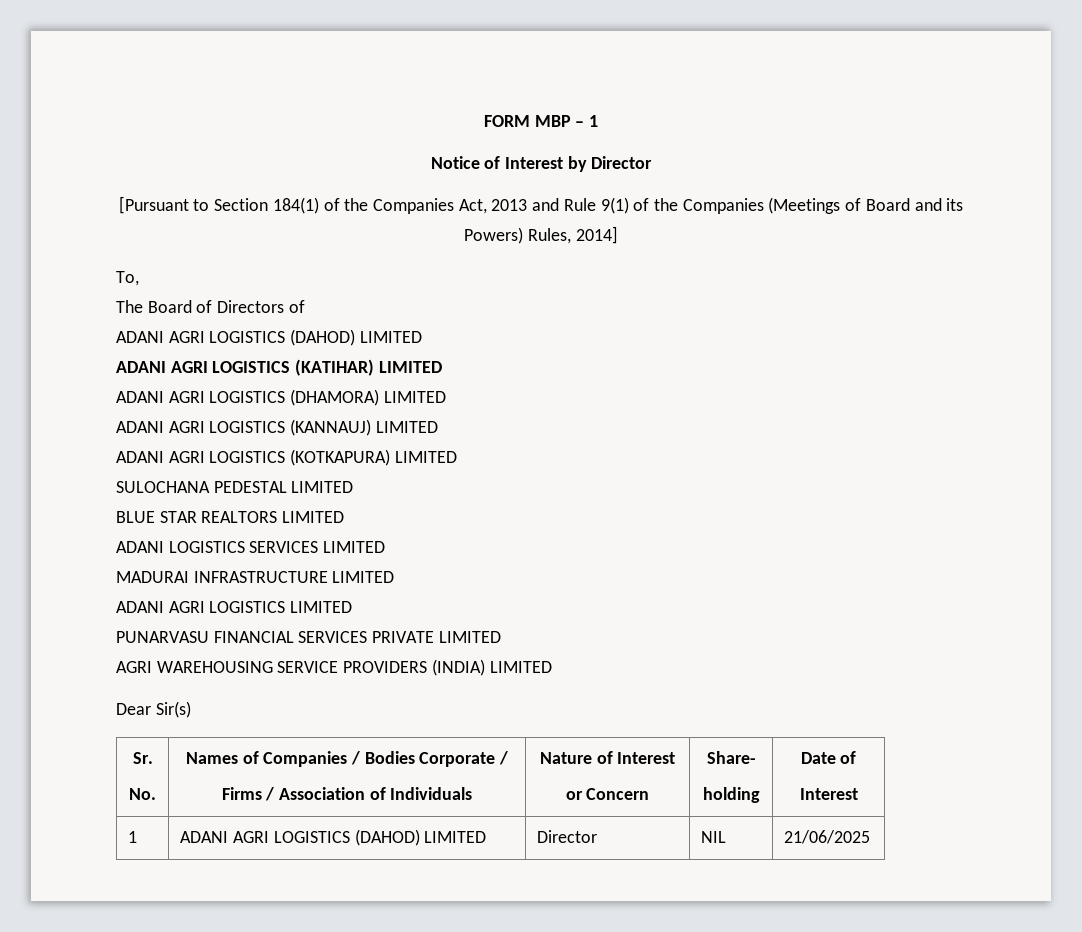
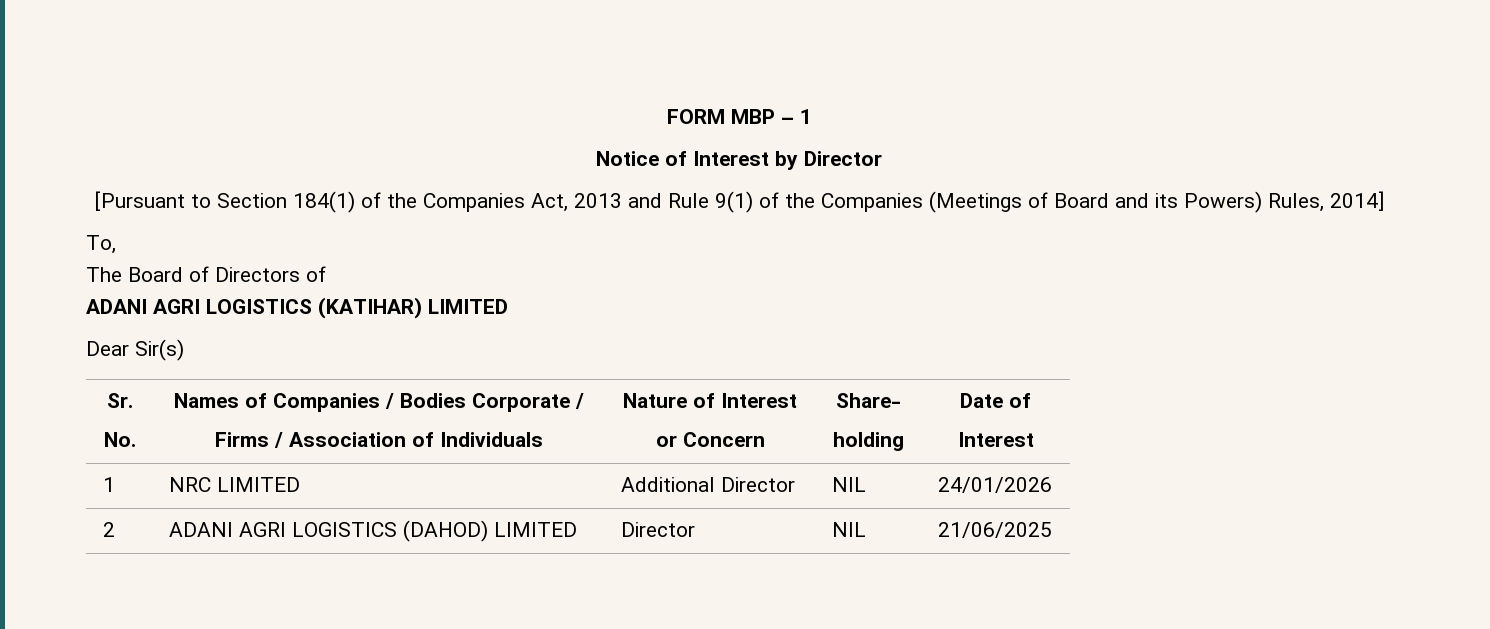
  The Board of Directors of
- ADANI AGRI LOGISTICS (DAHOD) LIMITED
- ADANI AGRI LOGISTICS (DHAMORA) LIMITED
- ADANI AGRI LOGISTICS (KANNAUJ) LIMITED
- ADANI AGRI LOGISTICS (KOTKAPURA) LIMITED
- SULOCHANA PEDESTAL LIMITED
- BLUE STAR REALTORS LIMITED
- ADANI LOGISTICS SERVICES LIMITED
- MADURAI INFRASTRUCTURE LIMITED
- ADANI AGRI LOGISTICS LIMITED
- PUNARVASU FINANCIAL SERVICES PRIVATE LIMITED
- AGRI WAREHOUSING SERVICE PROVIDERS (INDIA) LIMITED
- 1 | ADANI AGRI LOGISTICS (DAHOD) LIMITED | Director | NIL | 21/06/2025
+ 1 | NRC LIMITED | Additional Director | NIL | 24/01/2026
+ 2 | ADANI AGRI LOGISTICS (DAHOD) LIMITED | Director | NIL | 21/06/2025

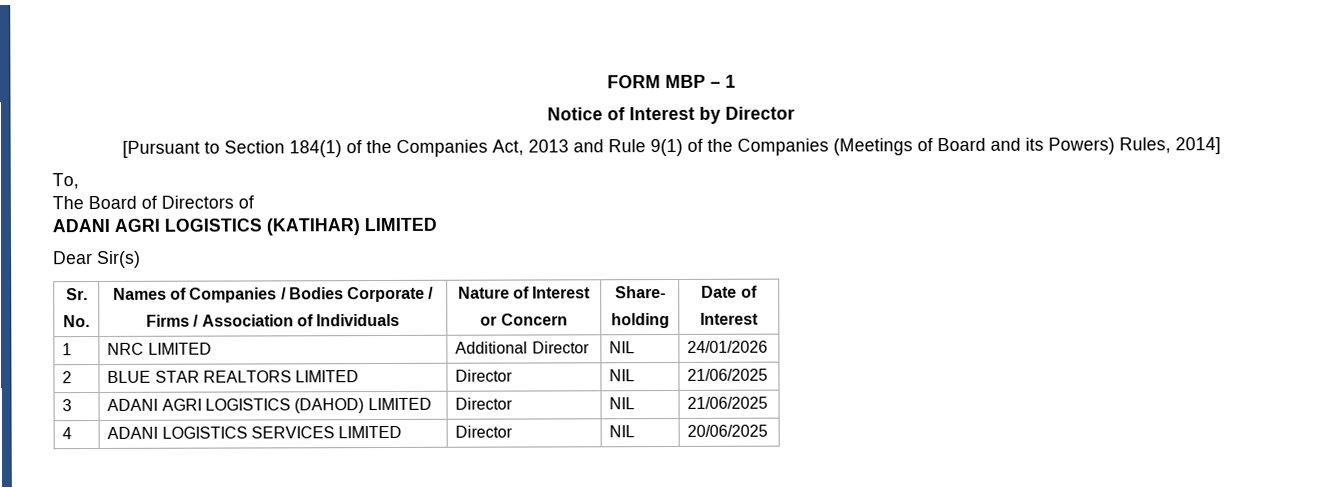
- 2 | ADANI AGRI LOGISTICS (DAHOD) LIMITED | Director | NIL | 21/06/2025
+ 2 | BLUE STAR REALTORS LIMITED | Director | NIL | 21/06/2025
+ 3 | ADANI AGRI LOGISTICS (DAHOD) LIMITED | Director | NIL | 21/06/2025
+ 4 | ADANI LOGISTICS SERVICES LIMITED | Director | NIL | 20/06/2025

